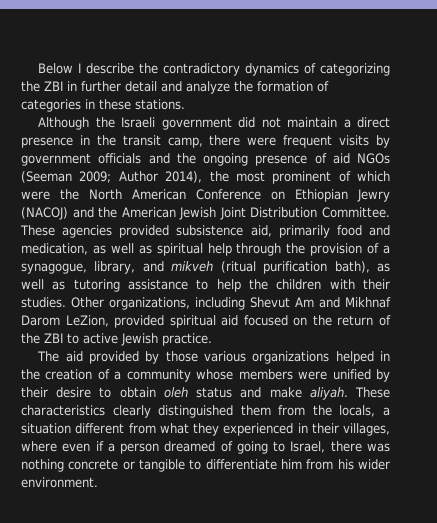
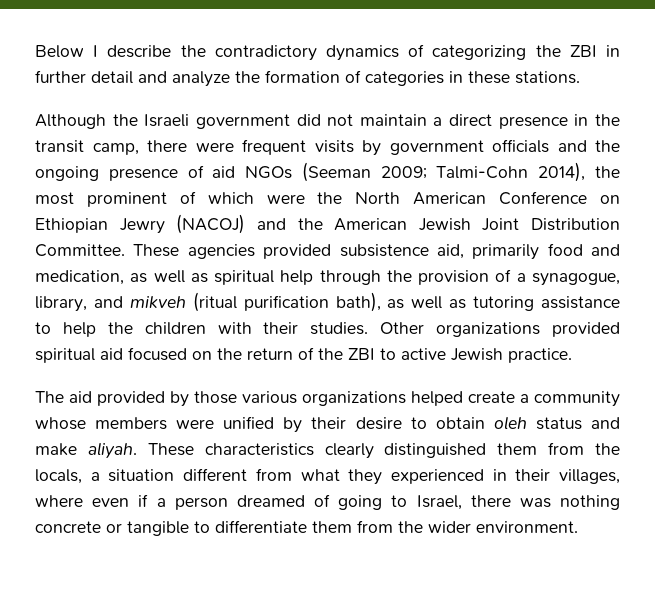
- Although the Israeli government did not maintain a direct presence in the transit camp, there were frequent visits by government officials and the ongoing presence of aid NGOs (Seeman 2009; Author 2014), the most prominent of which were the North American Conference on Ethiopian Jewry (NACOJ) and the American Jewish Joint Distribution Committee.
+ Although the Israeli government did not maintain a direct presence in the transit camp, there were frequent visits by government officials and the ongoing presence of aid NGOs (Seeman 2009; Talmi-Cohn 2014), the most prominent of which were the North American Conference on Ethiopian Jewry (NACOJ) and the American Jewish Joint Distribution Committee.
- Other organizations, including Shevut Am and Mikhnaf Darom LeZion, provided spiritual aid focused on the return of the ZBI to active Jewish practice.
+ Other organizations provided spiritual aid focused on the return of the ZBI to active Jewish practice.
- The aid provided by those various organizations helped in the creation of a community whose members were unified by their desire to obtain oleh status and make aliyah.
+ The aid provided by those various organizations helped create a community whose members were unified by their desire to obtain oleh status and make aliyah.
- These characteristics clearly distinguished them from the locals, a situation different from what they experienced in their villages, where even if a person dreamed of going to Israel, there was nothing concrete or tangible to differentiate him from his wider environment.
+ These characteristics clearly distinguished them from the locals, a situation different from what they experienced in their villages, where even if a person dreamed of going to Israel, there was nothing concrete or tangible to differentiate them from the wider environment.

